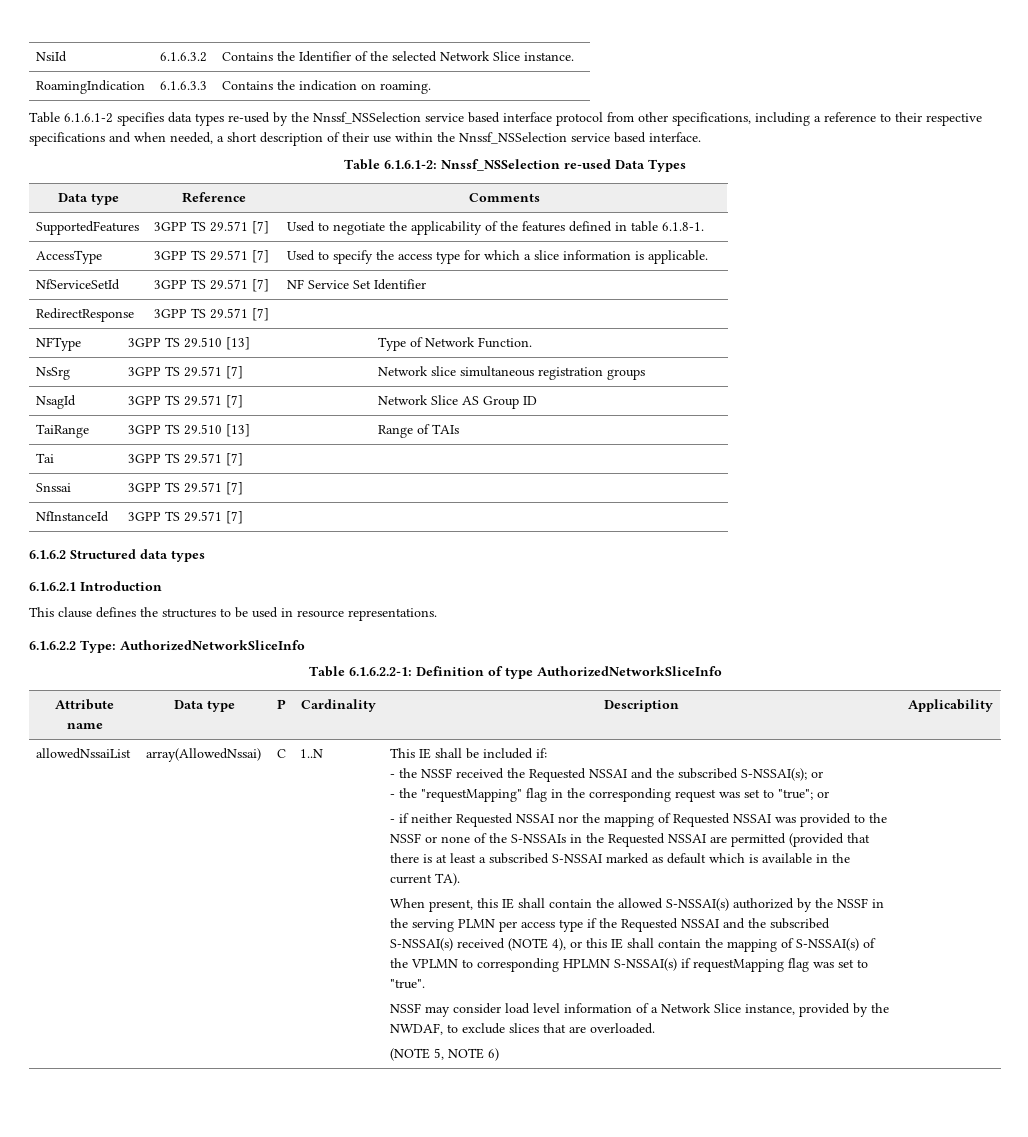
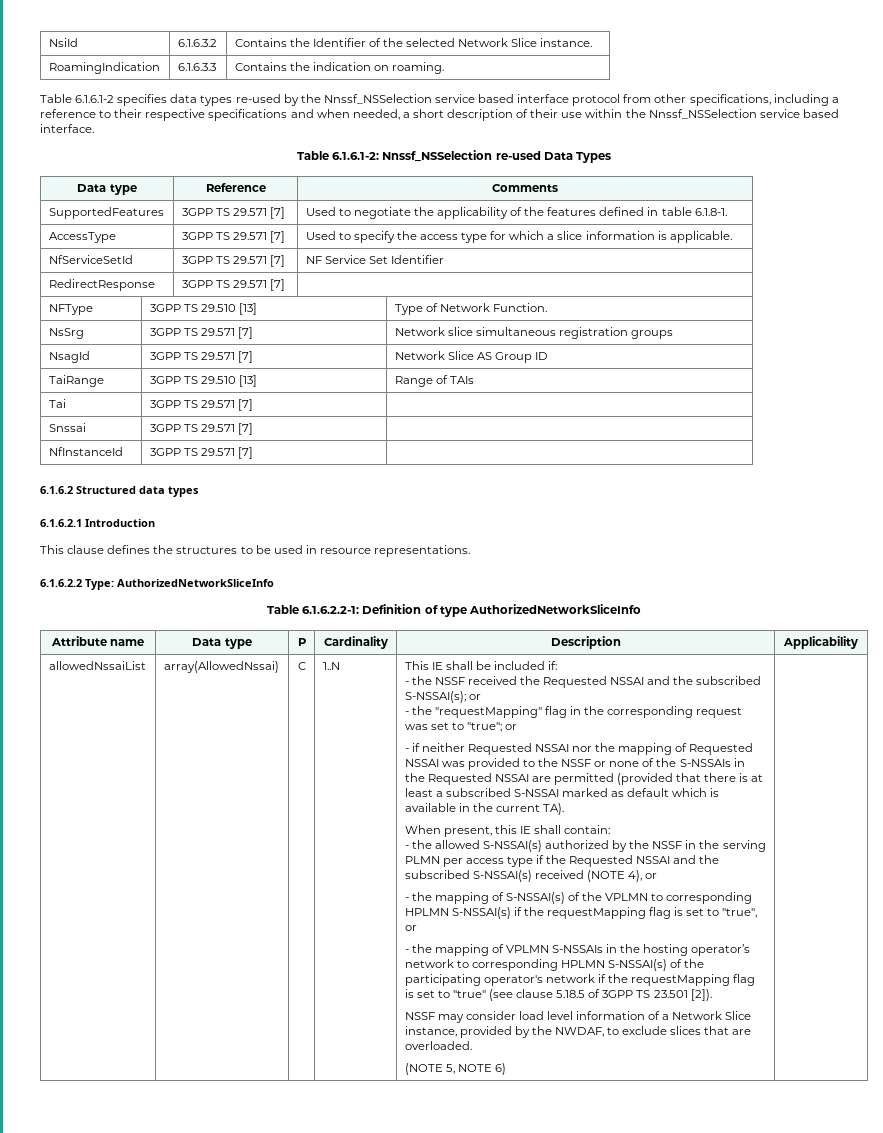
- When present, this IE shall contain the allowed S-NSSAI(s) authorized by the NSSF in the serving PLMN per access type if the Requested NSSAI and the subscribed S-NSSAI(s) received (NOTE 4), or this IE shall contain the mapping of S-NSSAI(s) of the VPLMN to corresponding HPLMN S-NSSAI(s) if requestMapping flag was set to "true".
+ When present, this IE shall contain:
+ - the allowed S-NSSAI(s) authorized by the NSSF in the serving PLMN per access type if the Requested NSSAI and the subscribed S-NSSAI(s) received (NOTE 4), or
+ - the mapping of S-NSSAI(s) of the VPLMN to corresponding HPLMN S-NSSAI(s) if the requestMapping flag is set to "true", or
+ - the mapping of VPLMN S-NSSAIs in the hosting operator’s network to corresponding HPLMN S-NSSAI(s) of the participating operator's network if the requestMapping flag is set to "true" (see clause 5.18.5 of 3GPP TS 23.501 [2]).

